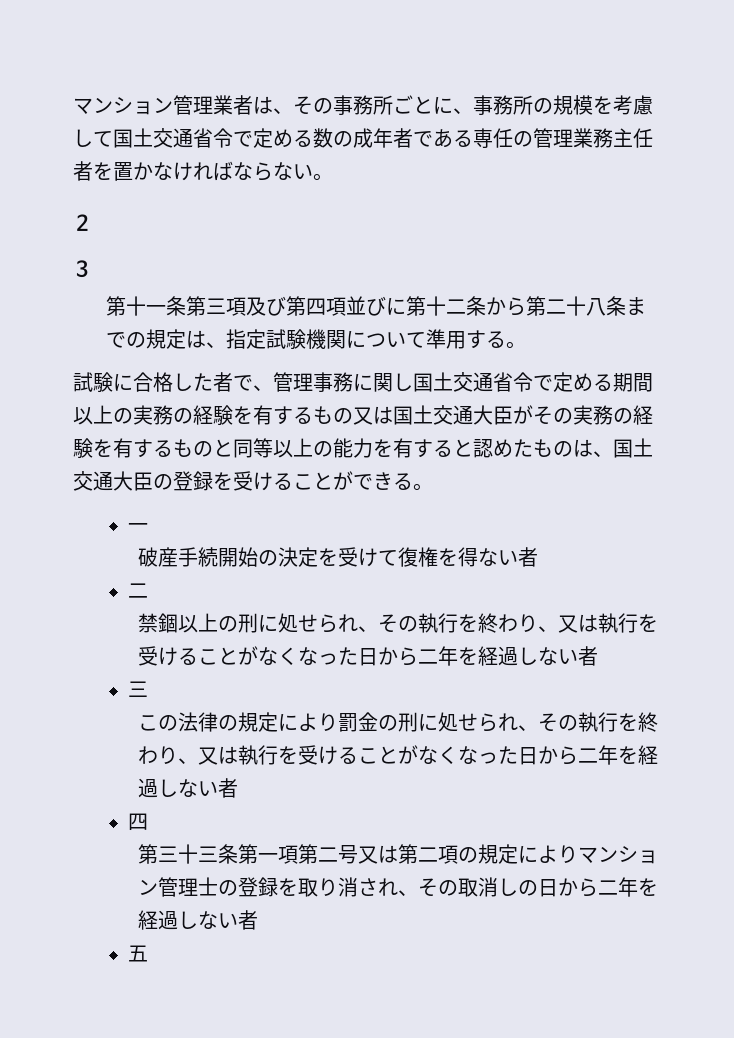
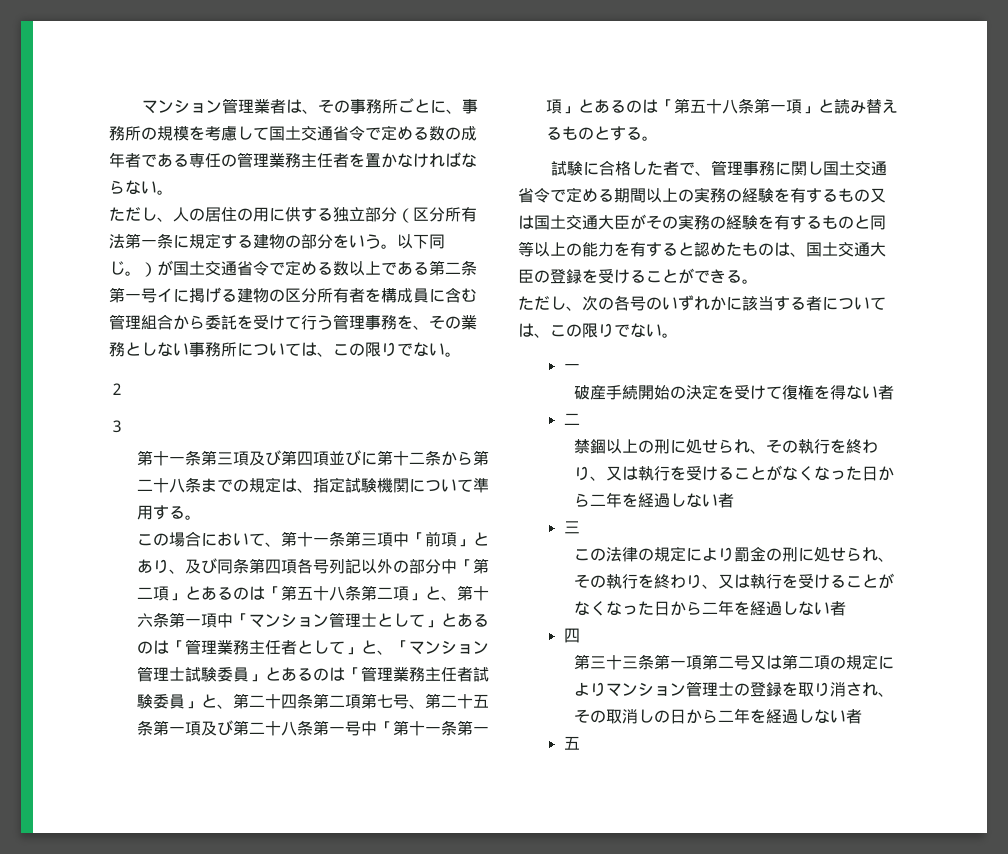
+ ただし、人の居住の用に供する独立部分（区分所有法第一条に規定する建物の部分をいう。以下同じ。）が国土交通省令で定める数以上である第二条第一号イに掲げる建物の区分所有者を構成員に含む管理組合から委託を受けて行う管理事務を、その業務としない事務所については、この限りでない。
+ この場合において、第十一条第三項中「前項」とあり、及び同条第四項各号列記以外の部分中「第二項」とあるのは「第五十八条第二項」と、第十六条第一項中「マンション管理士として」とあるのは「管理業務主任者として」と、「マンション管理士試験委員」とあるのは「管理業務主任者試験委員」と、第二十四条第二項第七号、第二十五条第一項及び第二十八条第一号中「第十一条第一項」とあるのは「第五十八条第一項」と読み替えるものとする。
+ ただし、次の各号のいずれかに該当する者については、この限りでない。

